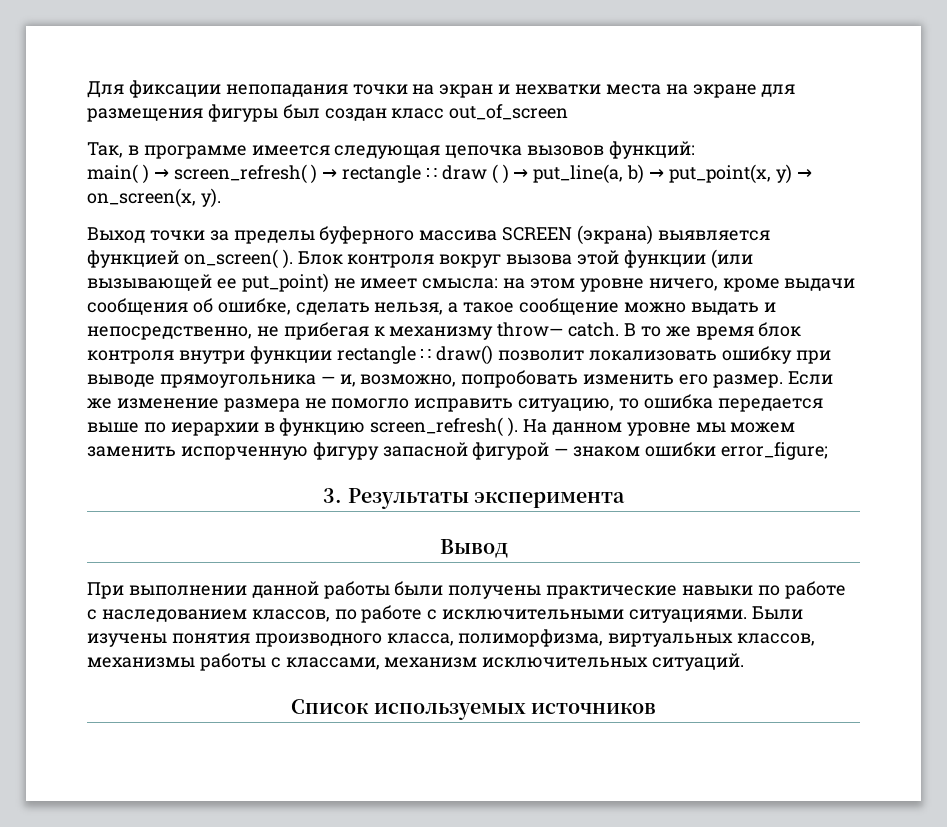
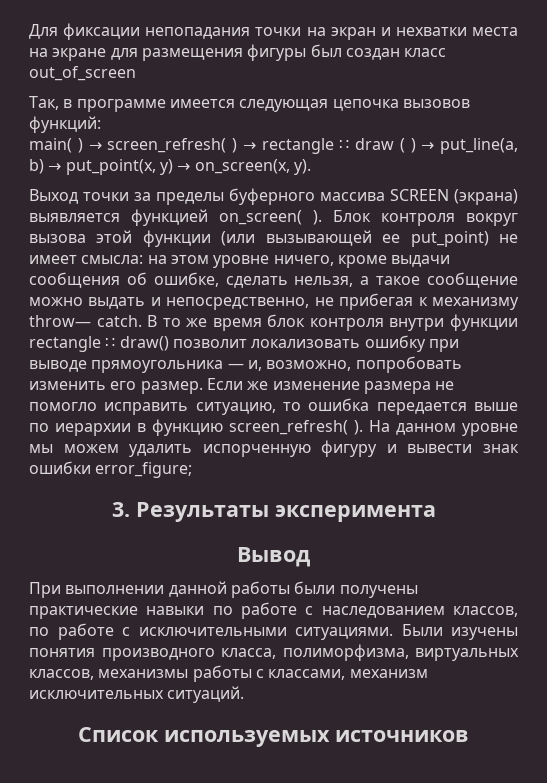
- На данном уровне мы можем заменить испорченную фигуру запасной фигурой — знаком ошибки error_figure;
+ На данном уровне мы можем удалить испорченную фигуру и вывести знак ошибки error_figure;

